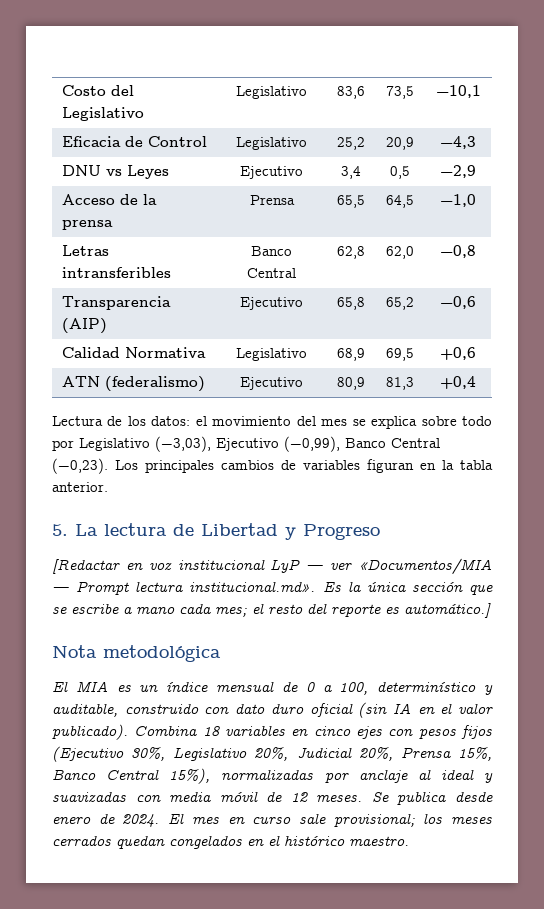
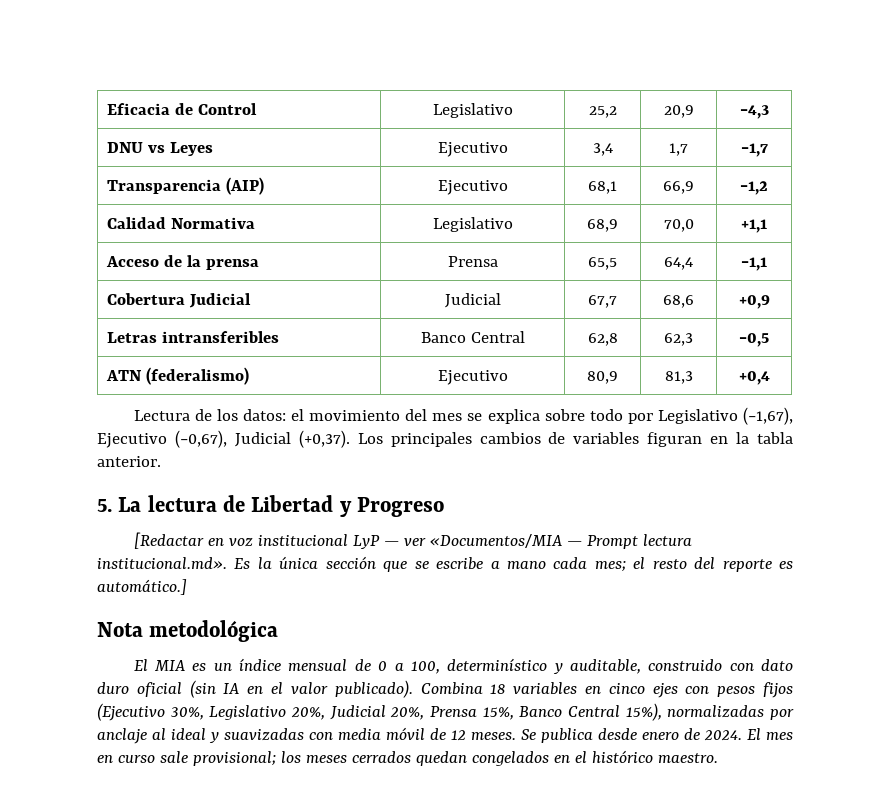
- Costo del Legislativo | Legislativo | 83,6 | 73,5 | −10,1
- DNU vs Leyes | Ejecutivo | 3,4 | 0,5 | −2,9
+ DNU vs Leyes | Ejecutivo | 3,4 | 1,7 | −1,7
+ Transparencia (AIP) | Ejecutivo | 68,1 | 66,9 | −1,2
+ Calidad Normativa | Legislativo | 68,9 | 70,0 | +1,1
- Acceso de la prensa | Prensa | 65,5 | 64,5 | −1,0
+ Acceso de la prensa | Prensa | 65,5 | 64,4 | −1,1
+ Cobertura Judicial | Judicial | 67,7 | 68,6 | +0,9
- Letras intransferibles | Banco Central | 62,8 | 62,0 | −0,8
- Transparencia (AIP) | Ejecutivo | 65,8 | 65,2 | −0,6
- Calidad Normativa | Legislativo | 68,9 | 69,5 | +0,6
+ Letras intransferibles | Banco Central | 62,8 | 62,3 | −0,5
- Lectura de los datos: el movimiento del mes se explica sobre todo por Legislativo (−3,03), Ejecutivo (−0,99), Banco Central (−0,23).
+ Lectura de los datos: el movimiento del mes se explica sobre todo por Legislativo (−1,67), Ejecutivo (−0,67), Judicial (+0,37).

